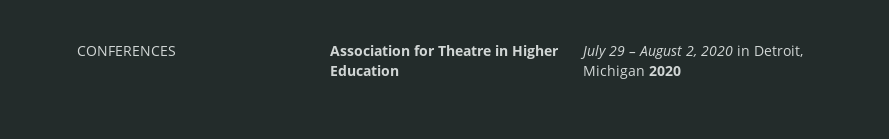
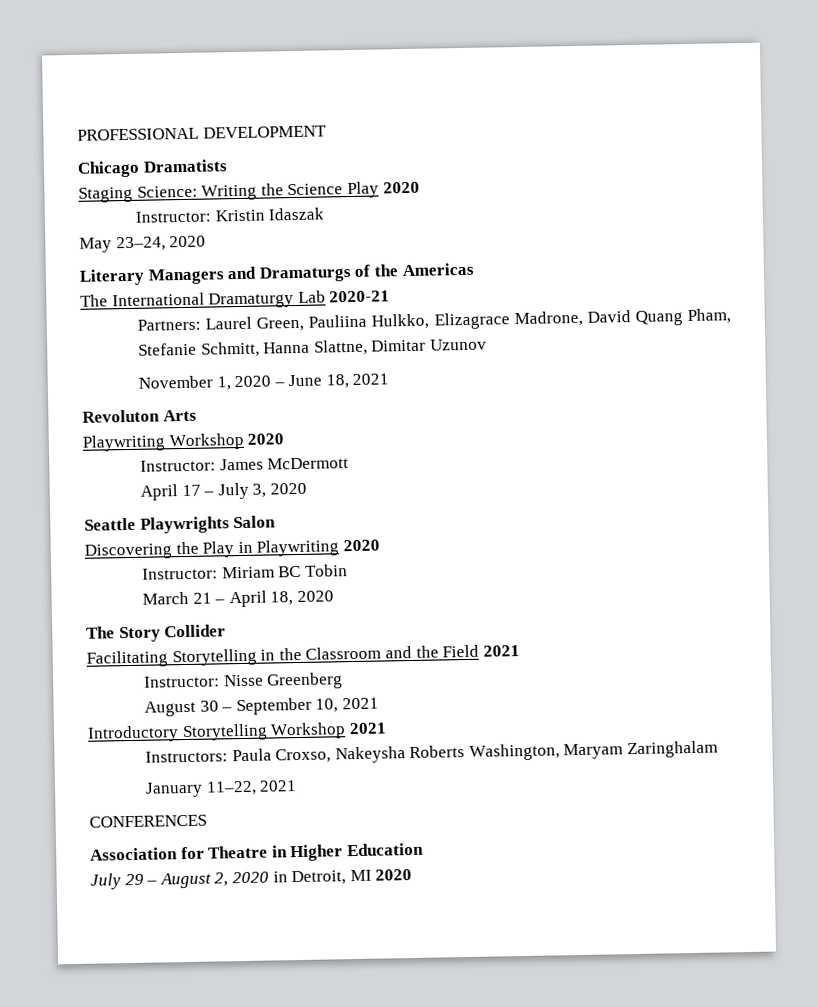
+ PROFESSIONAL DEVELOPMENT
+ Chicago Dramatists
+ Staging Science: Writing the Science Play 2020
+ Instructor: Kristin Idaszak
+ May 23–24, 2020
+ Literary Managers and Dramaturgs of the Americas
+ The International Dramaturgy Lab 2020-21
+ Partners: Laurel Green, Pauliina Hulkko, Elizagrace Madrone, David Quang Pham, Stefanie Schmitt, Hanna Slattne, Dimitar Uzunov
+ November 1, 2020 – June 18, 2021
+ Revoluton Arts
+ Playwriting Workshop 2020
+ Instructor: James McDermott
+ April 17 – July 3, 2020
+ Seattle Playwrights Salon
+ Discovering the Play in Playwriting 2020
+ Instructor: Miriam BC Tobin
+ March 21 – April 18, 2020
+ The Story Collider
+ Facilitating Storytelling in the Classroom and the Field 2021
+ Instructor: Nisse Greenberg
+ August 30 – September 10, 2021
+ Introductory Storytelling Workshop 2021
+ Instructors: Paula Croxso, Nakeysha Roberts Washington, Maryam Zaringhalam
+ January 11–22, 2021
- July 29 – August 2, 2020 in Detroit, Michigan 2020
+ July 29 – August 2, 2020 in Detroit, MI 2020

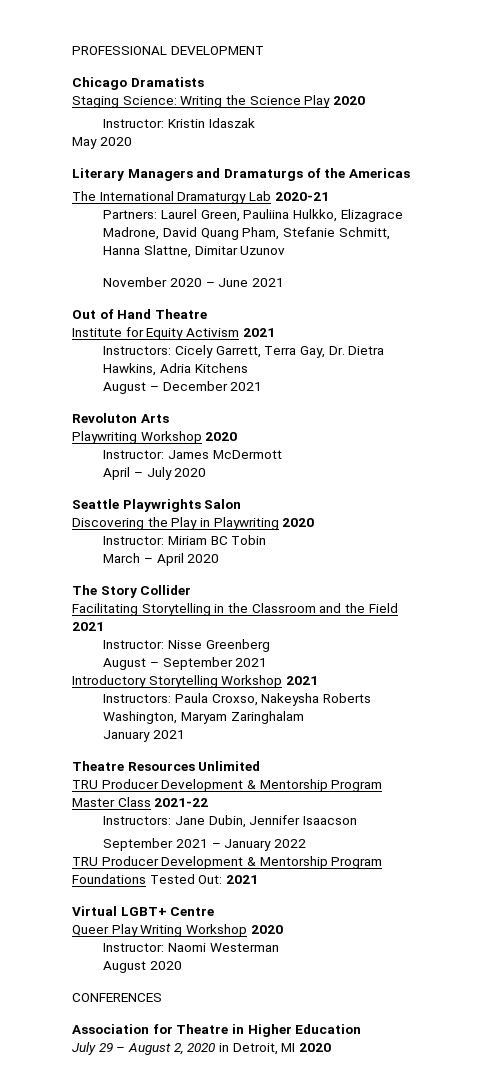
- May 23–24, 2020
+ May 2020
- November 1, 2020 – June 18, 2021
+ November 2020 – June 2021
+ Out of Hand Theatre
+ Institute for Equity Activism 2021
+ Instructors: Cicely Garrett, Terra Gay, Dr. Dietra Hawkins, Adria Kitchens
+ August – December 2021
- April 17 – July 3, 2020
+ April – July 2020
- March 21 – April 18, 2020
+ March – April 2020
- August 30 – September 10, 2021
+ August – September 2021
- January 11–22, 2021
+ January 2021
+ Theatre Resources Unlimited
+ TRU Producer Development & Mentorship Program Master Class 2021-22
+ Instructors: Jane Dubin, Jennifer Isaacson
+ September 2021 – January 2022
+ TRU Producer Development & Mentorship Program Foundations Tested Out: 2021
+ Virtual LGBT+ Centre
+ Queer Play Writing Workshop 2020
+ Instructor: Naomi Westerman
+ August 2020

